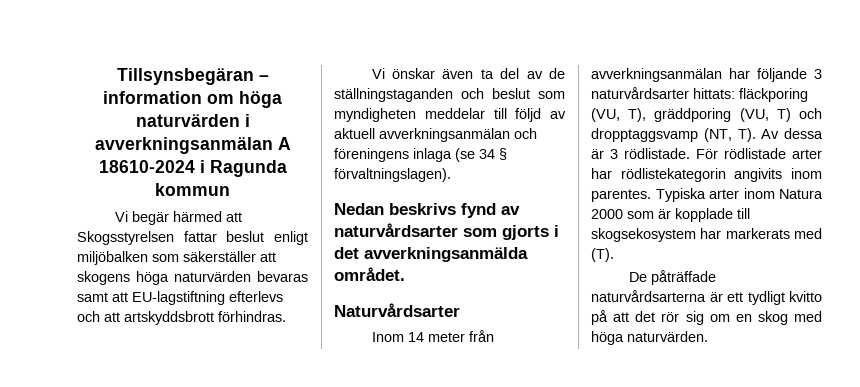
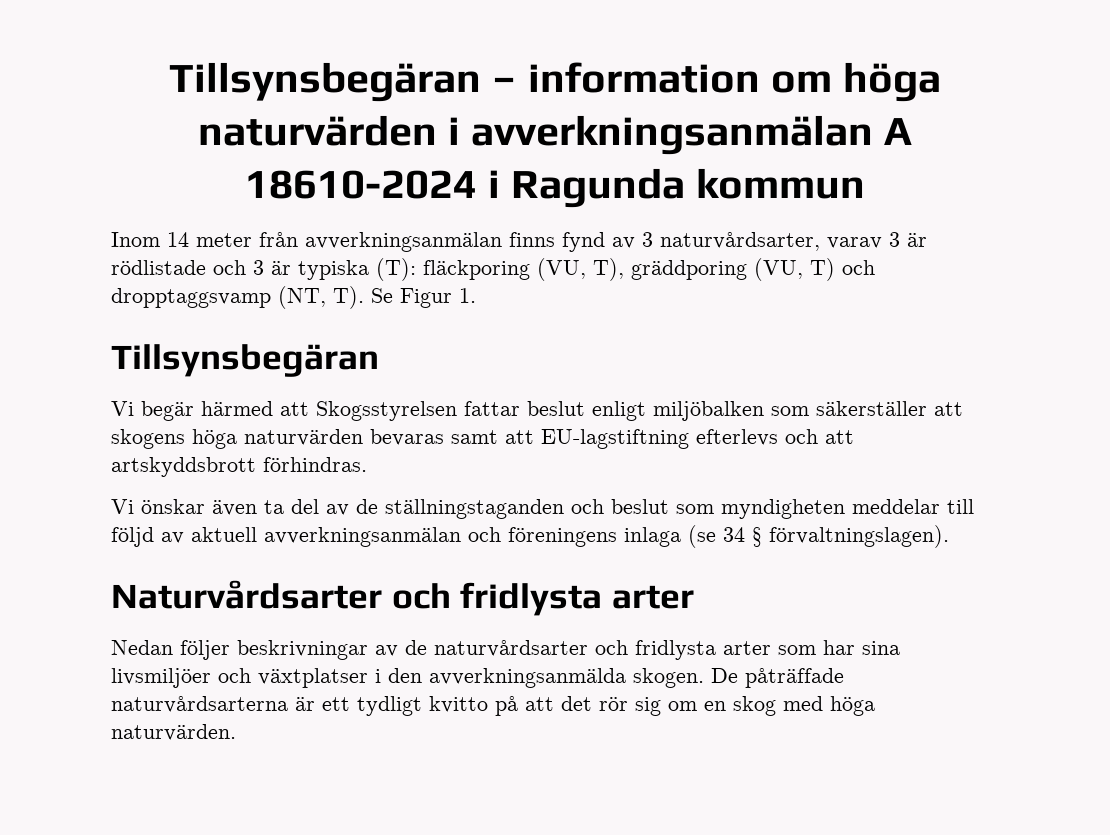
+ Inom 14 meter från avverkningsanmälan finns fynd av 3 naturvårdsarter, varav 3 är rödlistade och 3 är typiska (T): fläckporing (VU, T), gräddporing (VU, T) och dropptaggsvamp (NT, T). Se Figur 1.
+ Tillsynsbegäran
- Nedan beskrivs fynd av naturvårdsarter som gjorts i det avverkningsanmälda området.
- Naturvårdsarter
- Inom 14 meter från avverkningsanmälan har följande 3 naturvårdsarter hittats: fläckporing (VU, T), gräddporing (VU, T) och dropptaggsvamp (NT, T). Av dessa är 3 rödlistade. För rödlistade arter har rödlistekategorin angivits inom parentes. Typiska arter inom Natura 2000 som är kopplade till skogsekosystem har markerats med (T).
- De påträffade naturvårdsarterna är ett tydligt kvitto på att det rör sig om en skog med höga naturvärden.
+ Naturvårdsarter och fridlysta arter
+ Nedan följer beskrivningar av de naturvårdsarter och fridlysta arter som har sina livsmiljöer och växtplatser i den avverkningsanmälda skogen. De påträffade naturvårdsarterna är ett tydligt kvitto på att det rör sig om en skog med höga naturvärden.

